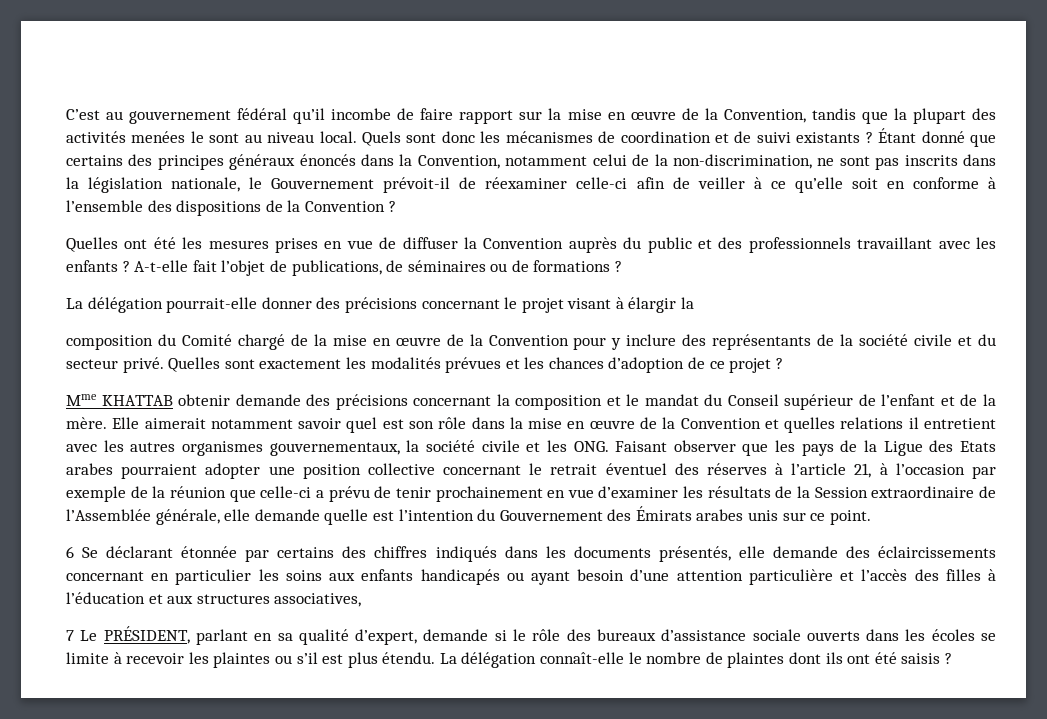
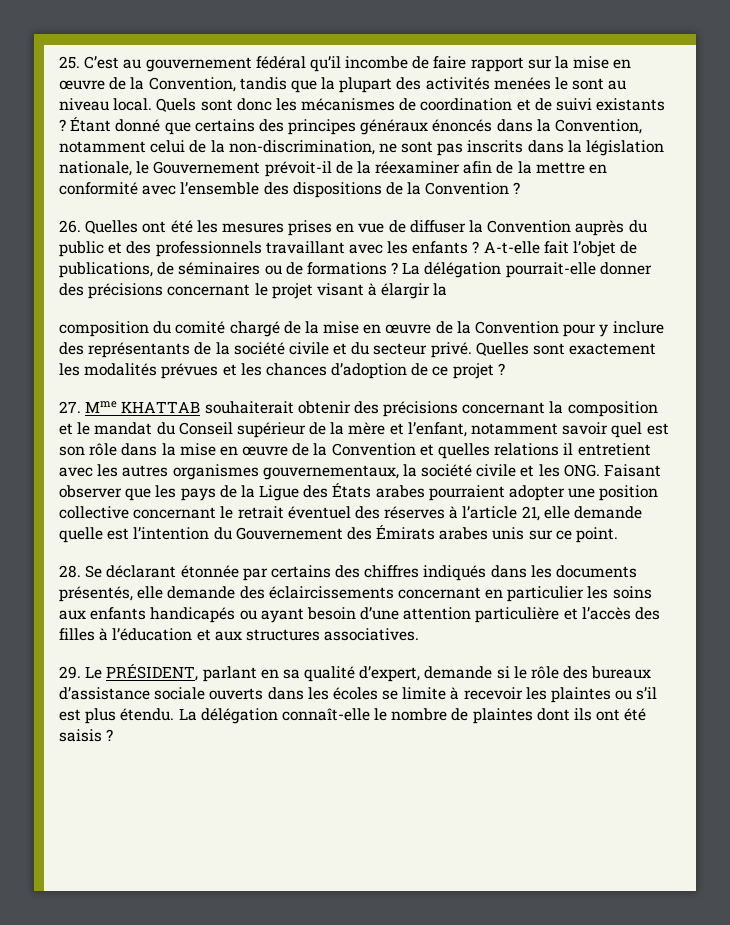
- C’est au gouvernement fédéral qu’il incombe de faire rapport sur la mise en œuvre de la Convention, tandis que la plupart des activités menées le sont au niveau local.
+ 25. C’est au gouvernement fédéral qu’il incombe de faire rapport sur la mise en œuvre de la Convention, tandis que la plupart des activités menées le sont au niveau local.
- Étant donné que certains des principes généraux énoncés dans la Convention, notamment celui de la non-discrimination, ne sont pas inscrits dans la législation nationale, le Gouvernement prévoit-il de réexaminer celle-ci afin de veiller à ce qu’elle soit en conforme à l’ensemble des dispositions de la Convention ?
+ Étant donné que certains des principes généraux énoncés dans la Convention, notamment celui de la non-discrimination, ne sont pas inscrits dans la législation nationale, le Gouvernement prévoit-il de la réexaminer afin de la mettre en conformité avec l’ensemble des dispositions de la Convention ?
- Quelles ont été les mesures prises en vue de diffuser la Convention auprès du public et des professionnels travaillant avec les enfants ?
+ 26. Quelles ont été les mesures prises en vue de diffuser la Convention auprès du public et des professionnels travaillant avec les enfants ?
- A-t-elle fait l’objet de publications, de séminaires ou de formations ?
- La délégation pourrait-elle donner des précisions concernant le projet visant à élargir la
+ A-t-elle fait l’objet de publications, de séminaires ou de formations ? La délégation pourrait-elle donner des précisions concernant le projet visant à élargir la
- composition du Comité chargé de la mise en œuvre de la Convention pour y inclure des représentants de la société civile et du secteur privé.
+ composition du comité chargé de la mise en œuvre de la Convention pour y inclure des représentants de la société civile et du secteur privé.
- Mme KHATTAB obtenir demande des précisions concernant la composition et le mandat du Conseil supérieur de l’enfant et de la mère. Elle aimerait notamment savoir quel est son rôle dans la mise en œuvre de la Convention et quelles relations il entretient avec les autres organismes gouvernementaux, la société civile et les ONG. Faisant observer que les pays de la Ligue des Etats arabes pourraient adopter une position collective concernant le retrait éventuel des réserves à l’article 21, à l’occasion par exemple de la réunion que celle-ci a prévu de tenir prochainement en vue d’examiner les résultats de la Session extraordinaire de l’Assemblée générale, elle demande quelle est l’intention du Gouvernement des Émirats arabes unis sur ce point.
+ 27. Mme KHATTAB souhaiterait obtenir des précisions concernant la composition et le mandat du Conseil supérieur de la mère et l’enfant, notamment savoir quel est son rôle dans la mise en œuvre de la Convention et quelles relations il entretient avec les autres organismes gouvernementaux, la société civile et les ONG. Faisant observer que les pays de la Ligue des États arabes pourraient adopter une position collective concernant le retrait éventuel des réserves à l’article 21, elle demande quelle est l’intention du Gouvernement des Émirats arabes unis sur ce point.
- 6 Se déclarant étonnée par certains des chiffres indiqués dans les documents présentés, elle demande des éclaircissements concernant en particulier les soins aux enfants handicapés ou ayant besoin d’une attention particulière et l’accès des filles à l’éducation et aux structures associatives,
- 7 Le PRÉSIDENT, parlant en sa qualité d’expert, demande si le rôle des bureaux d’assistance sociale ouverts dans les écoles se limite à recevoir les plaintes ou s’il est plus étendu.
+ 28. Se déclarant étonnée par certains des chiffres indiqués dans les documents présentés, elle demande des éclaircissements concernant en particulier les soins aux enfants handicapés ou ayant besoin d’une attention particulière et l’accès des filles à l’éducation et aux structures associatives.
+ 29. Le PRÉSIDENT, parlant en sa qualité d’expert, demande si le rôle des bureaux d’assistance sociale ouverts dans les écoles se limite à recevoir les plaintes ou s’il est plus étendu.

